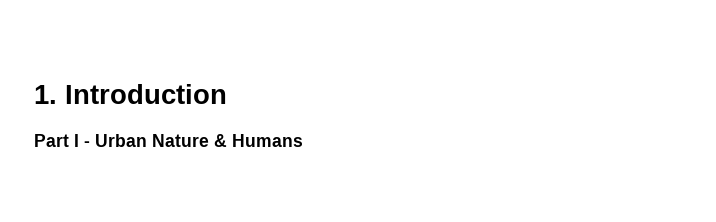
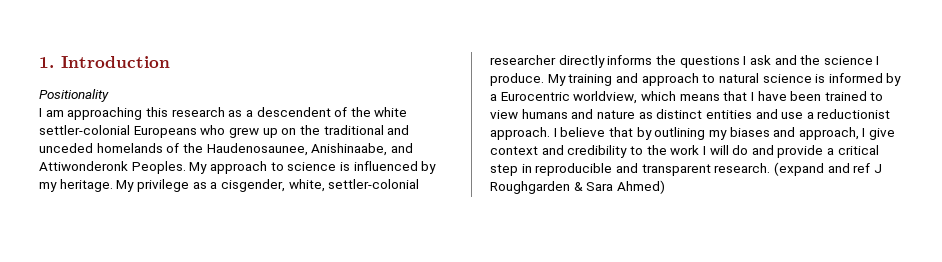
- Part I - Urban Nature & Humans
+ Positionality
+ I am approaching this research as a descendent of the white settler-colonial Europeans who grew up on the traditional and unceded homelands of the Haudenosaunee, Anishinaabe, and Attiwonderonk Peoples. My approach to science is influenced by my heritage. My privilege as a cisgender, white, settler-colonial researcher directly informs the questions I ask and the science I produce. My training and approach to natural science is informed by a Eurocentric worldview, which means that I have been trained to view humans and nature as distinct entities and use a reductionist approach. I believe that by outlining my biases and approach, I give context and credibility to the work I will do and provide a critical step in reproducible and transparent research. (expand and ref J Roughgarden & Sara Ahmed)

